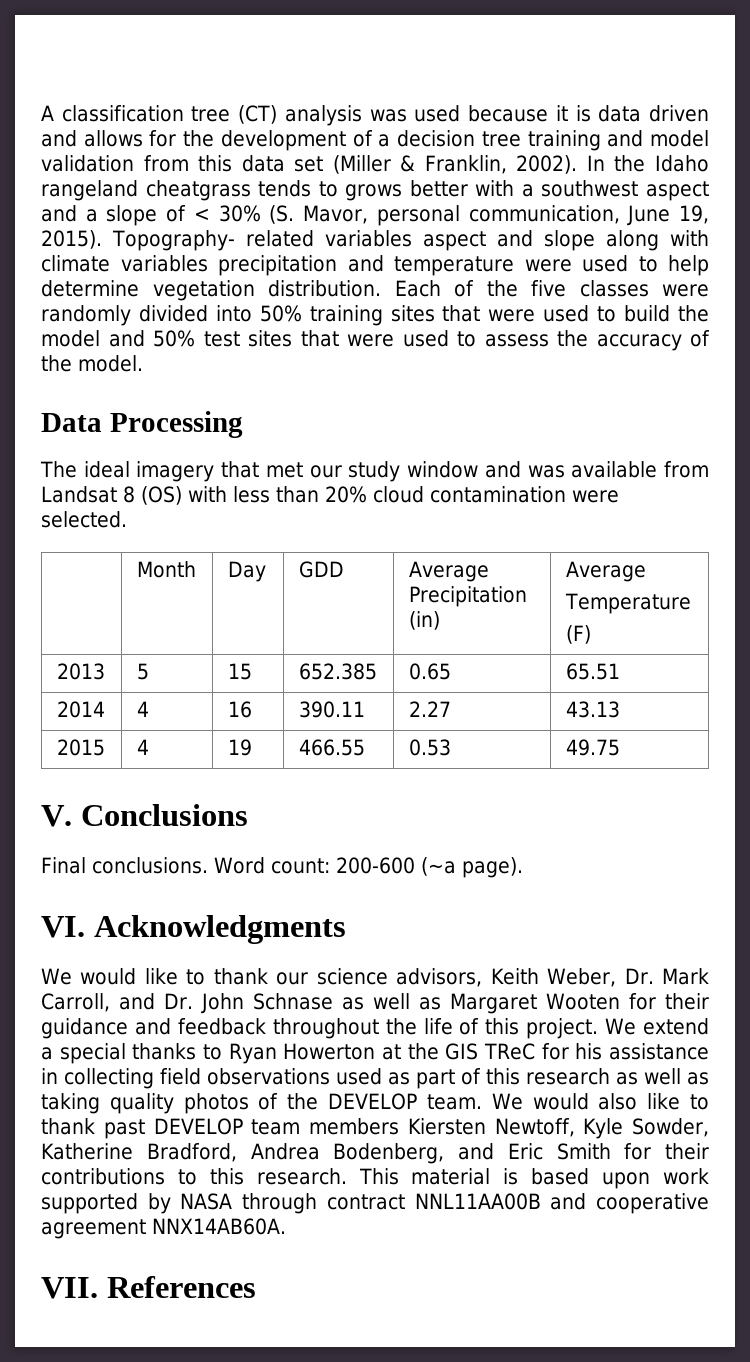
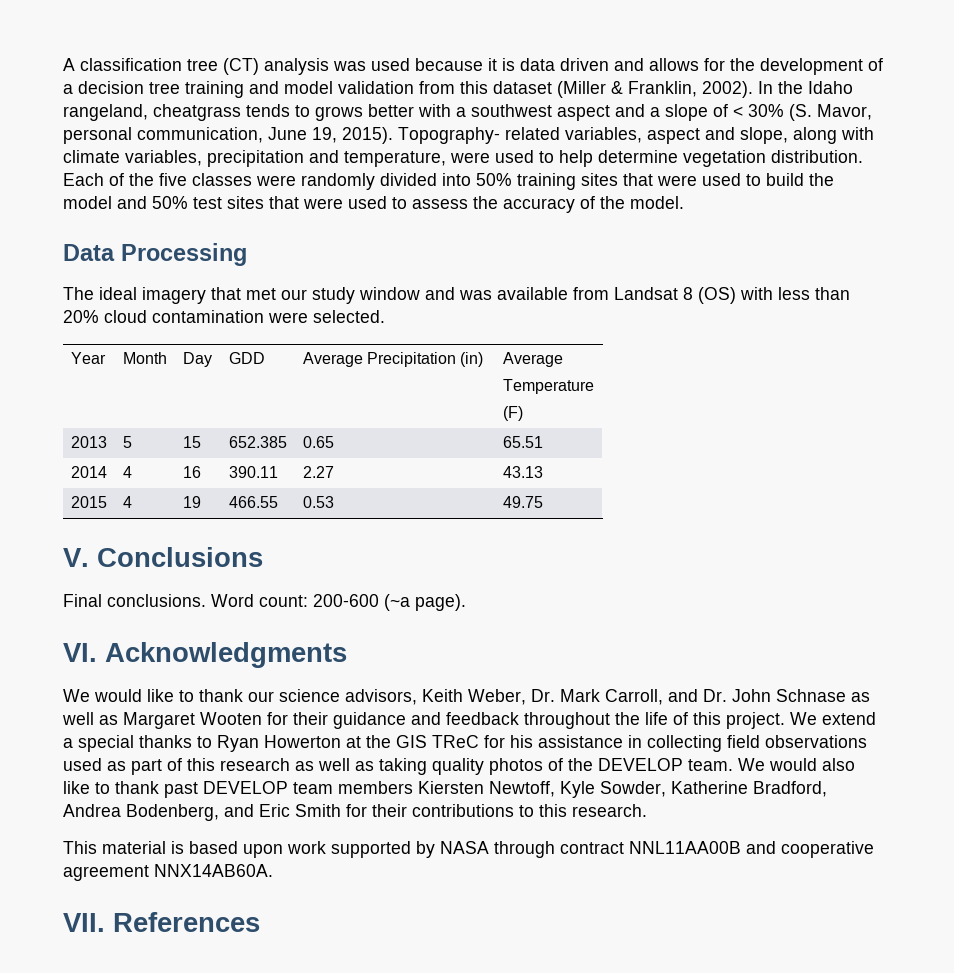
- A classification tree (CT) analysis was used because it is data driven and allows for the development of a decision tree training and model validation from this data set (Miller & Franklin, 2002).
+ A classification tree (CT) analysis was used because it is data driven and allows for the development of a decision tree training and model validation from this dataset (Miller & Franklin, 2002).
- In the Idaho rangeland cheatgrass tends to grows better with a southwest aspect and a slope of < 30% (S. Mavor, personal communication, June 19, 2015).
+ In the Idaho rangeland, cheatgrass tends to grows better with a southwest aspect and a slope of < 30% (S. Mavor, personal communication, June 19, 2015).
- Topography- related variables aspect and slope along with climate variables precipitation and temperature were used to help determine vegetation distribution.
+ Topography- related variables, aspect and slope, along with climate variables, precipitation and temperature, were used to help determine vegetation distribution.
- | Month | Day | GDD | Average Precipitation (in) | Average
+ Year | Month | Day | GDD | Average Precipitation (in) | Average
- We would also like to thank past DEVELOP team members Kiersten Newtoff, Kyle Sowder, Katherine Bradford, Andrea Bodenberg, and Eric Smith for their contributions to this research. This material is based upon work supported by NASA through contract NNL11AA00B and cooperative agreement NNX14AB60A.
+ We would also like to thank past DEVELOP team members Kiersten Newtoff, Kyle Sowder, Katherine Bradford, Andrea Bodenberg, and Eric Smith for their contributions to this research.
+ This material is based upon work supported by NASA through contract NNL11AA00B and cooperative agreement NNX14AB60A.

